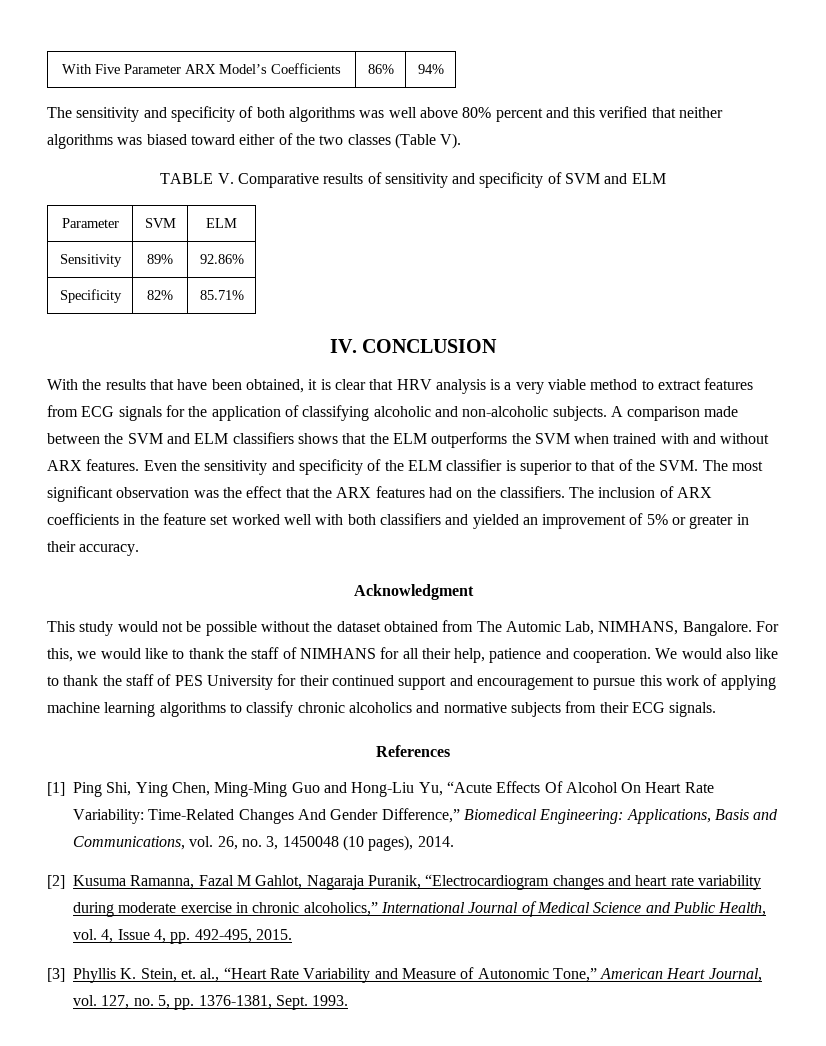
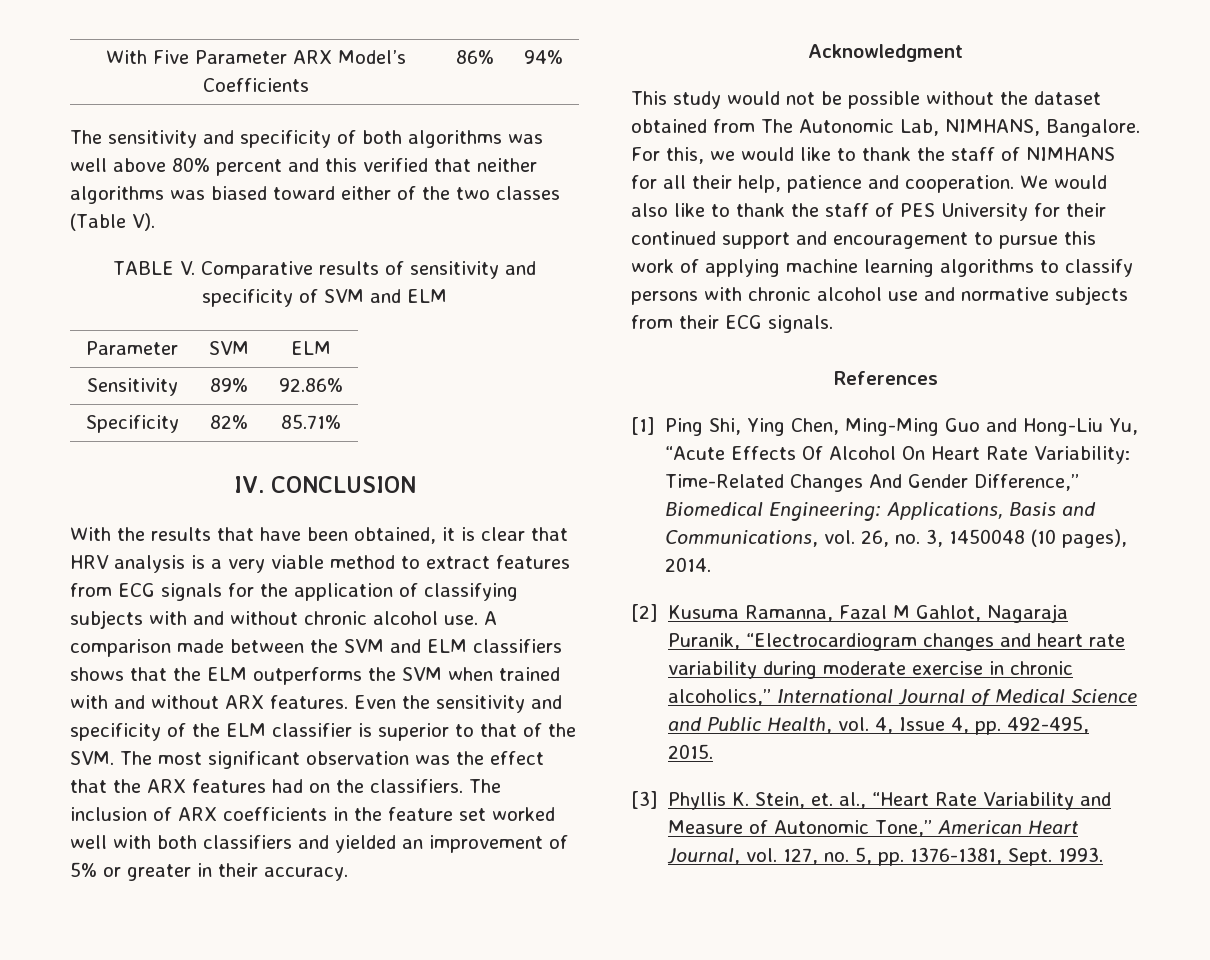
- With the results that have been obtained, it is clear that HRV analysis is a very viable method to extract features from ECG signals for the application of classifying alcoholic and non-alcoholic subjects.
+ With the results that have been obtained, it is clear that HRV analysis is a very viable method to extract features from ECG signals for the application of classifying subjects with and without chronic alcohol use.
- This study would not be possible without the dataset obtained from The Automic Lab, NIMHANS, Bangalore.
+ This study would not be possible without the dataset obtained from The Autonomic Lab, NIMHANS, Bangalore.
- We would also like to thank the staff of PES University for their continued support and encouragement to pursue this work of applying machine learning algorithms to classify chronic alcoholics and normative subjects from their ECG signals.
+ We would also like to thank the staff of PES University for their continued support and encouragement to pursue this work of applying machine learning algorithms to classify persons with chronic alcohol use and normative subjects from their ECG signals.

